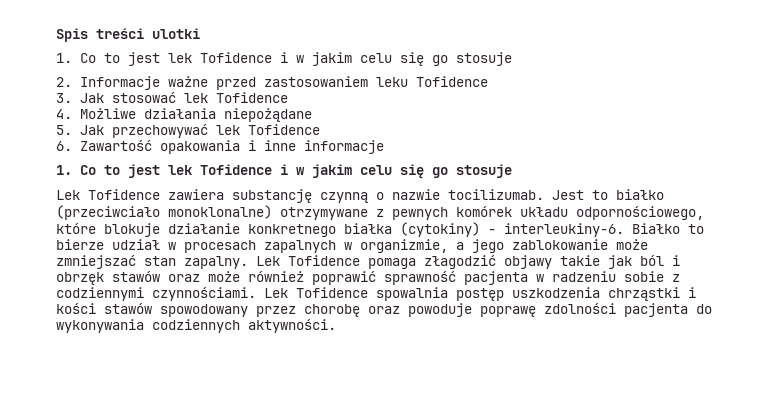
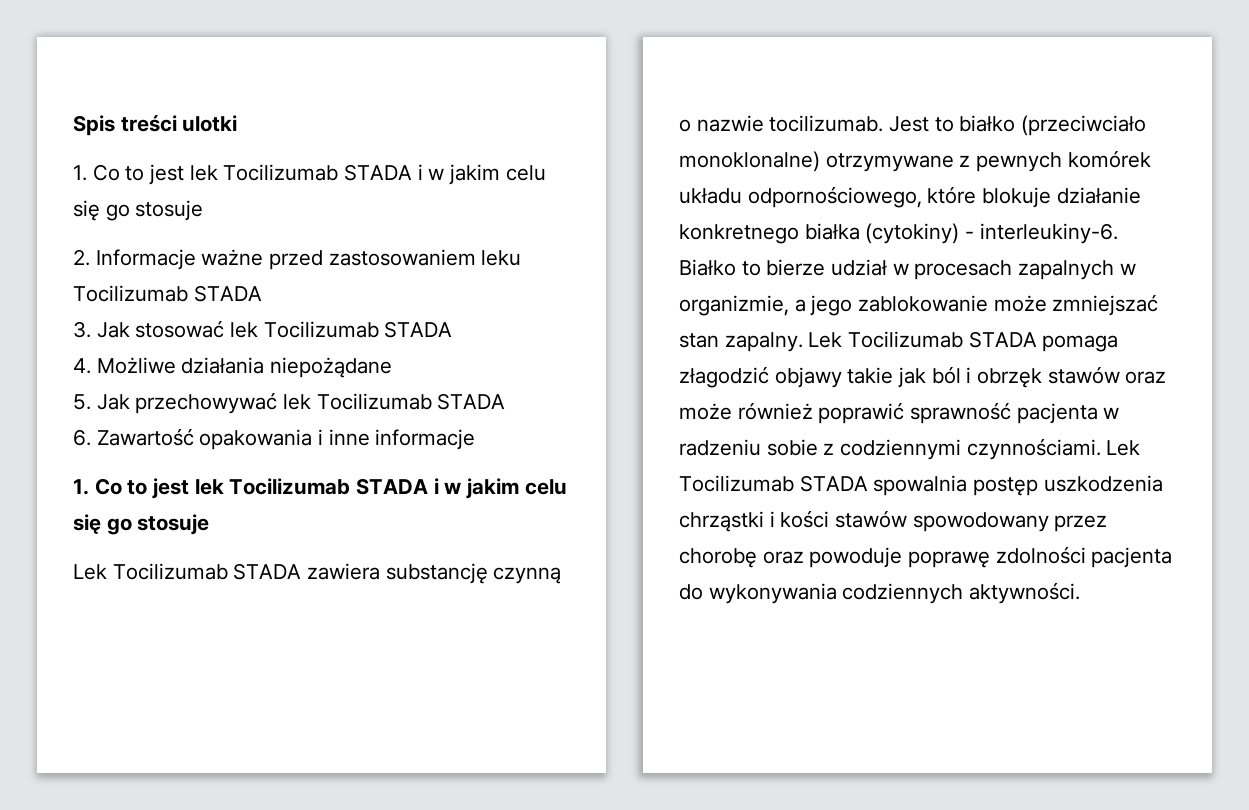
  Spis treści ulotki
- 1. Co to jest lek Tofidence i w jakim celu się go stosuje
+ 1. Co to jest lek Tocilizumab STADA i w jakim celu się go stosuje
- 2. Informacje ważne przed zastosowaniem leku Tofidence
+ 2. Informacje ważne przed zastosowaniem leku Tocilizumab STADA
- 3. Jak stosować lek Tofidence
+ 3. Jak stosować lek Tocilizumab STADA
- 5. Jak przechowywać lek Tofidence
+ 5. Jak przechowywać lek Tocilizumab STADA
  6. Zawartość opakowania i inne informacje
- 1. Co to jest lek Tofidence i w jakim celu się go stosuje
+ 1. Co to jest lek Tocilizumab STADA i w jakim celu się go stosuje
- Lek Tofidence zawiera substancję czynną o nazwie tocilizumab.
+ Lek Tocilizumab STADA zawiera substancję czynną o nazwie tocilizumab.
- Lek Tofidence pomaga złagodzić objawy takie jak ból i obrzęk stawów oraz może również poprawić sprawność pacjenta w radzeniu sobie z codziennymi czynnościami.
+ Lek Tocilizumab STADA pomaga złagodzić objawy takie jak ból i obrzęk stawów oraz może również poprawić sprawność pacjenta w radzeniu sobie z codziennymi czynnościami.
- Lek Tofidence spowalnia postęp uszkodzenia chrząstki i kości stawów spowodowany przez chorobę oraz powoduje poprawę zdolności pacjenta do wykonywania codziennych aktywności.
+ Lek Tocilizumab STADA spowalnia postęp uszkodzenia chrząstki i kości stawów spowodowany przez chorobę oraz powoduje poprawę zdolności pacjenta do wykonywania codziennych aktywności.

